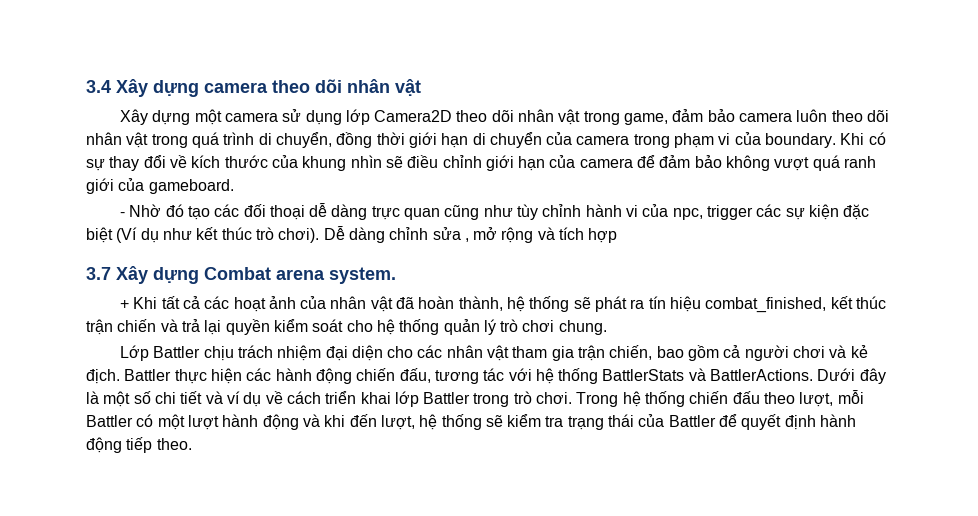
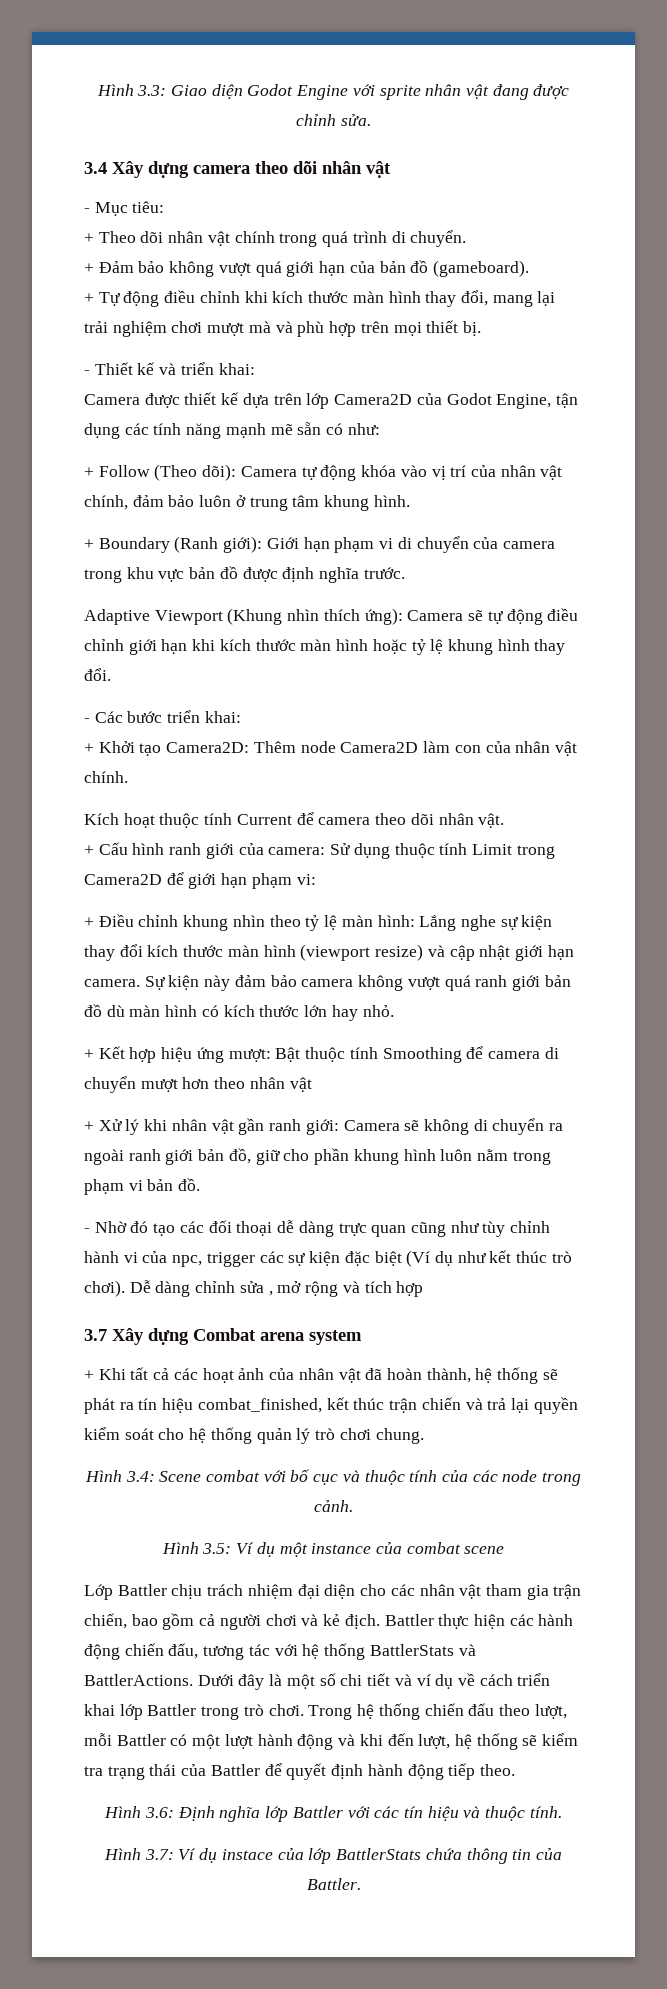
+ Hình 3.3: Giao diện Godot Engine với sprite nhân vật đang được chỉnh sửa.
- Xây dựng một camera sử dụng lớp Camera2D theo dõi nhân vật trong game, đảm bảo camera luôn theo dõi nhân vật trong quá trình di chuyển, đồng thời giới hạn di chuyển của camera trong phạm vi của boundary. Khi có sự thay đổi về kích thước của khung nhìn sẽ điều chỉnh giới hạn của camera để đảm bảo không vượt quá ranh giới của gameboard.
+ - Mục tiêu:
+ + Theo dõi nhân vật chính trong quá trình di chuyển.
+ + Đảm bảo không vượt quá giới hạn của bản đồ (gameboard).
+ + Tự động điều chỉnh khi kích thước màn hình thay đổi, mang lại trải nghiệm chơi mượt mà và phù hợp trên mọi thiết bị.
+ - Thiết kế và triển khai:
+ Camera được thiết kế dựa trên lớp Camera2D của Godot Engine, tận dụng các tính năng mạnh mẽ sẵn có như:
+ + Follow (Theo dõi): Camera tự động khóa vào vị trí của nhân vật chính, đảm bảo luôn ở trung tâm khung hình.
+ + Boundary (Ranh giới): Giới hạn phạm vi di chuyển của camera trong khu vực bản đồ được định nghĩa trước.
+ Adaptive Viewport (Khung nhìn thích ứng): Camera sẽ tự động điều chỉnh giới hạn khi kích thước màn hình hoặc tỷ lệ khung hình thay đổi.
+ - Các bước triển khai:
+ + Khởi tạo Camera2D: Thêm node Camera2D làm con của nhân vật chính.
+ Kích hoạt thuộc tính Current để camera theo dõi nhân vật.
+ + Cấu hình ranh giới của camera: Sử dụng thuộc tính Limit trong Camera2D để giới hạn phạm vi:
+ + Điều chỉnh khung nhìn theo tỷ lệ màn hình: Lắng nghe sự kiện thay đổi kích thước màn hình (viewport resize) và cập nhật giới hạn camera. Sự kiện này đảm bảo camera không vượt quá ranh giới bản đồ dù màn hình có kích thước lớn hay nhỏ.
+ + Kết hợp hiệu ứng mượt: Bật thuộc tính Smoothing để camera di chuyển mượt hơn theo nhân vật
+ + Xử lý khi nhân vật gần ranh giới: Camera sẽ không di chuyển ra ngoài ranh giới bản đồ, giữ cho phần khung hình luôn nằm trong phạm vi bản đồ.
- 3.7 Xây dựng Combat arena system.
+ 3.7 Xây dựng Combat arena system
+ Hình 3.4: Scene combat với bố cục và thuộc tính của các node trong cảnh.
+ Hình 3.5: Ví dụ một instance của combat scene
+ Hình 3.6: Định nghĩa lớp Battler với các tín hiệu và thuộc tính.
+ Hình 3.7: Ví dụ instace của lớp BattlerStats chứa thông tin của Battler.

